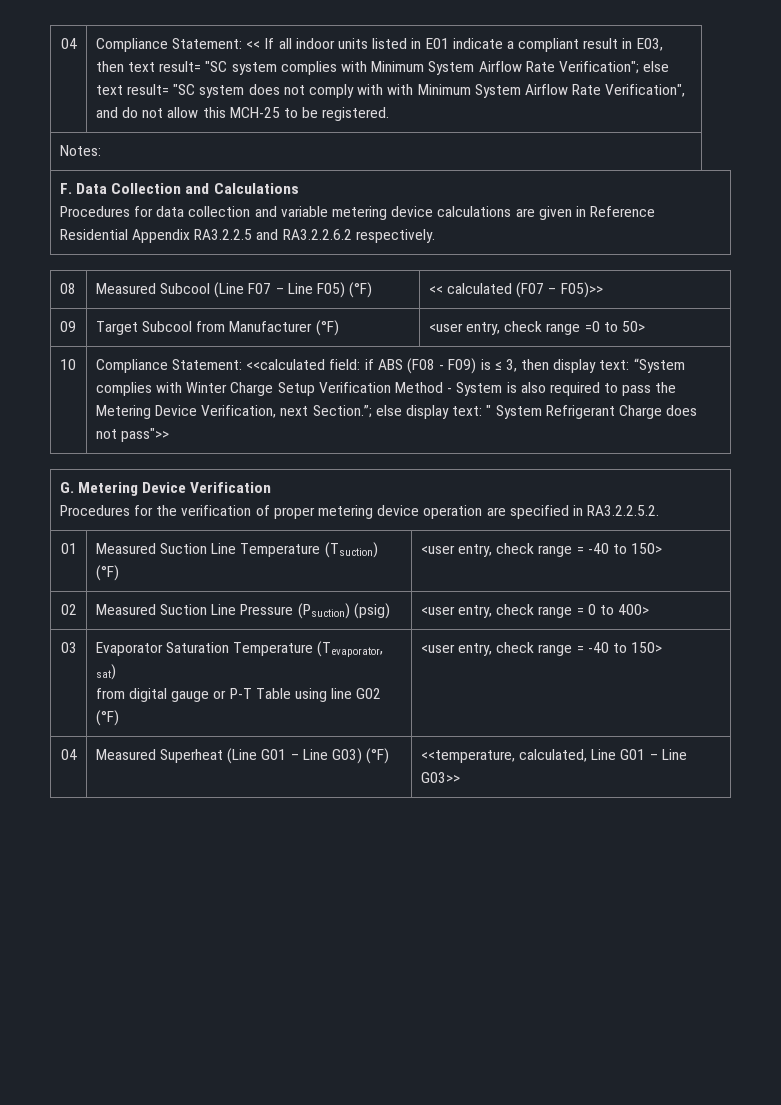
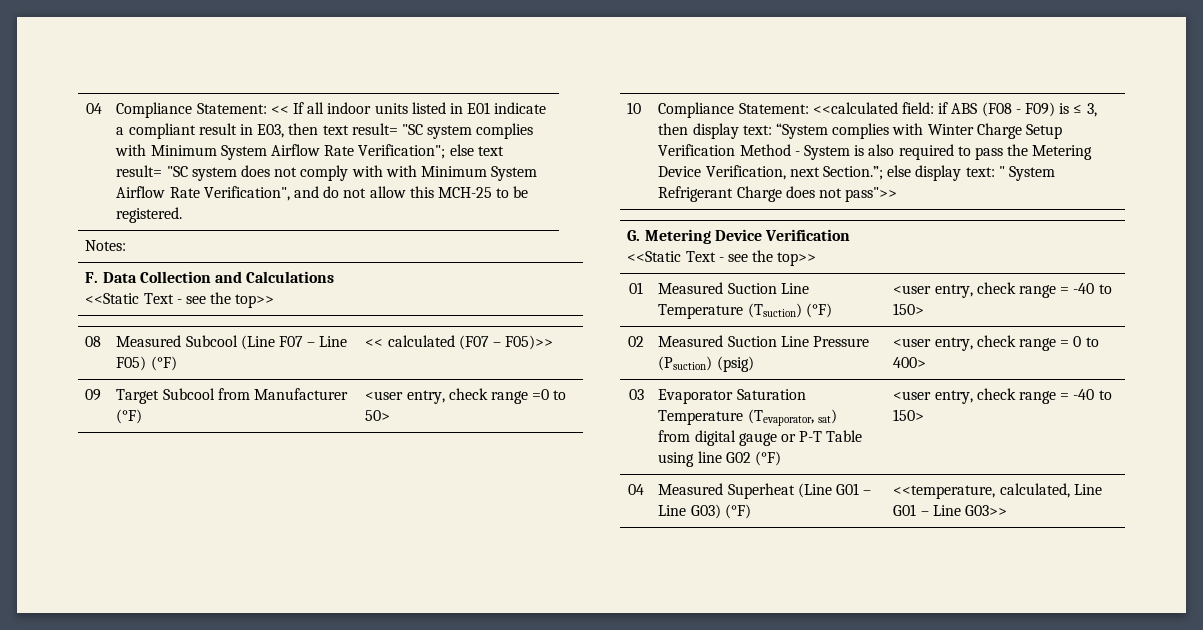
  F. Data Collection and Calculations
- Procedures for data collection and variable metering device calculations are given in Reference Residential Appendix RA3.2.2.5 and RA3.2.2.6.2 respectively.
+ <<Static Text - see the top>>
  G. Metering Device Verification
- Procedures for the verification of proper metering device operation are specified in RA3.2.2.5.2.
+ <<Static Text - see the top>>

